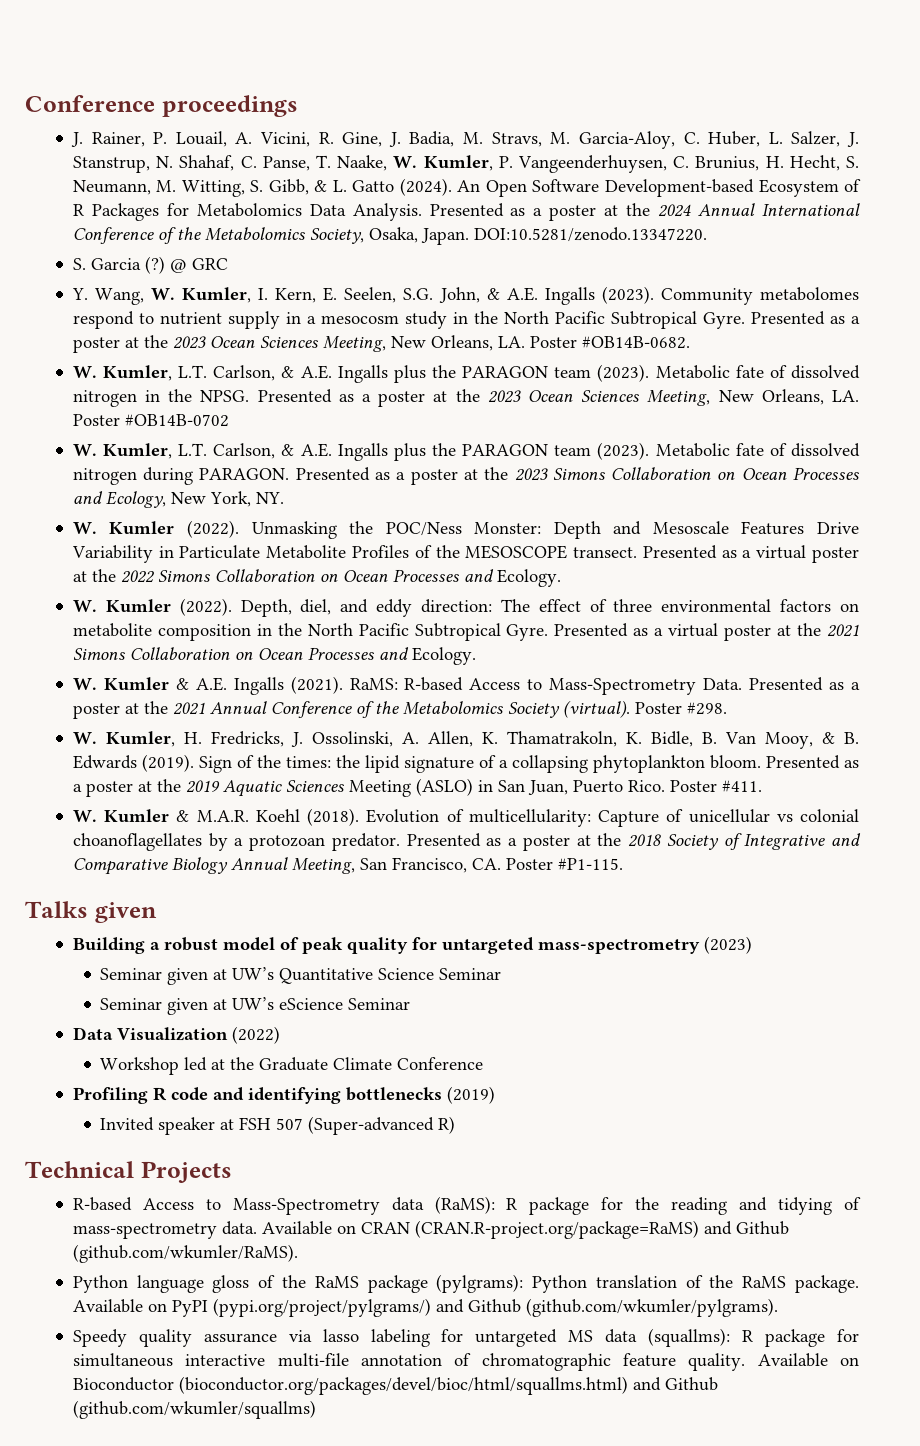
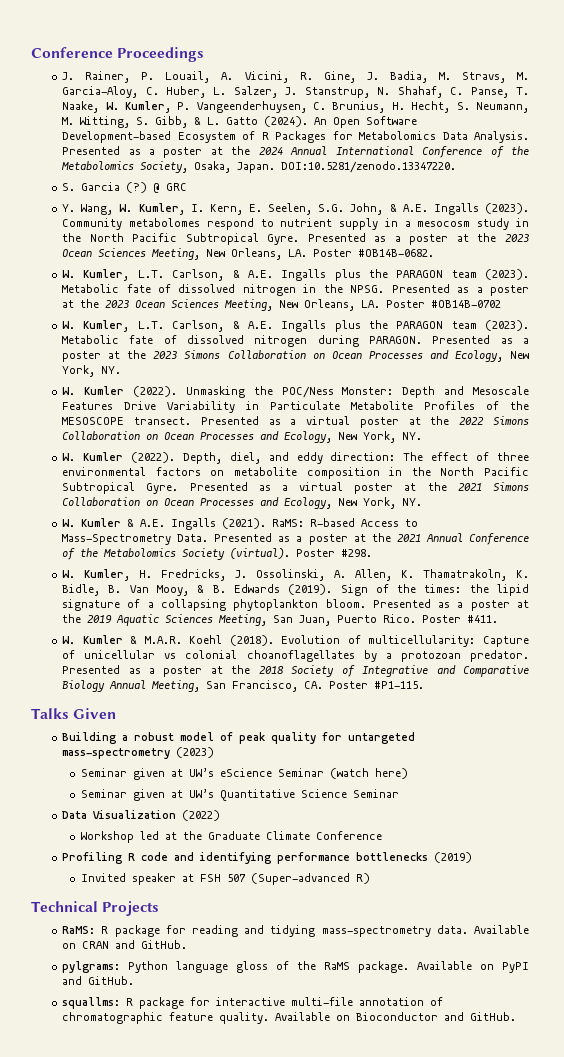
- Conference proceedings
+ Conference Proceedings
- Presented as a virtual poster at the 2022 Simons Collaboration on Ocean Processes and Ecology.
+ Presented as a virtual poster at the 2022 Simons Collaboration on Ocean Processes and Ecology, New York, NY.
- Presented as a virtual poster at the 2021 Simons Collaboration on Ocean Processes and Ecology.
+ Presented as a virtual poster at the 2021 Simons Collaboration on Ocean Processes and Ecology, New York, NY.
- Presented as a poster at the 2019 Aquatic Sciences Meeting (ASLO) in San Juan, Puerto Rico.
+ Presented as a poster at the 2019 Aquatic Sciences Meeting, San Juan, Puerto Rico.
- Talks given
+ Talks Given
+ Seminar given at UW’s eScience Seminar (watch here)
  Seminar given at UW’s Quantitative Science Seminar
- Seminar given at UW’s eScience Seminar
- Profiling R code and identifying bottlenecks (2019)
+ Profiling R code and identifying performance bottlenecks (2019)
- R-based Access to Mass-Spectrometry data (RaMS): R package for the reading and tidying of mass-spectrometry data.
+ RaMS: R package for reading and tidying mass-spectrometry data.
- Available on CRAN (CRAN.R-project.org/package=RaMS) and Github (github.com/wkumler/RaMS).
- Python language gloss of the RaMS package (pylgrams): Python translation of the RaMS package. Available on PyPI (pypi.org/project/pylgrams/) and Github (github.com/wkumler/pylgrams).
- Speedy quality assurance via lasso labeling for untargeted MS data (squallms): R package for simultaneous interactive multi-file annotation of chromatographic feature quality.
+ Available on CRAN and GitHub.
+ pylgrams: Python language gloss of the RaMS package. Available on PyPI and GitHub.
+ squallms: R package for interactive multi-file annotation of chromatographic feature quality.
- Available on Bioconductor (bioconductor.org/packages/devel/bioc/html/squallms.html) and Github (github.com/wkumler/squallms)
+ Available on Bioconductor and GitHub.

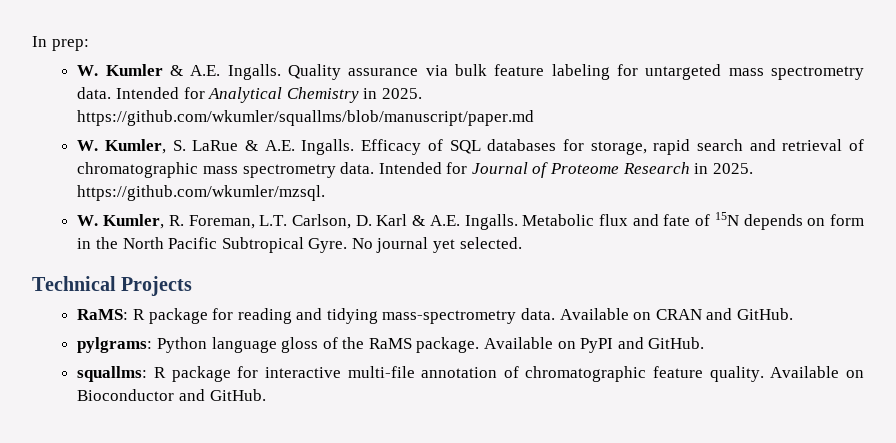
- Conference Proceedings
- J. Rainer, P. Louail, A. Vicini, R. Gine, J. Badia, M. Stravs, M. Garcia-Aloy, C. Huber, L. Salzer, J. Stanstrup, N. Shahaf, C. Panse, T. Naake, W. Kumler, P. Vangeenderhuysen, C. Brunius, H. Hecht, S. Neumann, M. Witting, S. Gibb, & L. Gatto (2024). An Open Software Development-based Ecosystem of R Packages for Metabolomics Data Analysis. Presented as a poster at the 2024 Annual International Conference of the Metabolomics Society, Osaka, Japan. DOI:10.5281/zenodo.13347220.
- S. Garcia (?) @ GRC
- Y. Wang, W. Kumler, I. Kern, E. Seelen, S.G. John, & A.E. Ingalls (2023). Community metabolomes respond to nutrient supply in a mesocosm study in the North Pacific Subtropical Gyre. Presented as a poster at the 2023 Ocean Sciences Meeting, New Orleans, LA. Poster #OB14B-0682.
- W. Kumler, L.T. Carlson, & A.E. Ingalls plus the PARAGON team (2023). Metabolic fate of dissolved nitrogen in the NPSG. Presented as a poster at the 2023 Ocean Sciences Meeting, New Orleans, LA. Poster #OB14B-0702
- W. Kumler, L.T. Carlson, & A.E. Ingalls plus the PARAGON team (2023). Metabolic fate of dissolved nitrogen during PARAGON. Presented as a poster at the 2023 Simons Collaboration on Ocean Processes and Ecology, New York, NY.
- W. Kumler (2022). Unmasking the POC/Ness Monster: Depth and Mesoscale Features Drive Variability in Particulate Metabolite Profiles of the MESOSCOPE transect. Presented as a virtual poster at the 2022 Simons Collaboration on Ocean Processes and Ecology, New York, NY.
- W. Kumler (2022). Depth, diel, and eddy direction: The effect of three environmental factors on metabolite composition in the North Pacific Subtropical Gyre. Presented as a virtual poster at the 2021 Simons Collaboration on Ocean Processes and Ecology, New York, NY.
- W. Kumler & A.E. Ingalls (2021). RaMS: R-based Access to Mass-Spectrometry Data. Presented as a poster at the 2021 Annual Conference of the Metabolomics Society (virtual). Poster #298.
- W. Kumler, H. Fredricks, J. Ossolinski, A. Allen, K. Thamatrakoln, K. Bidle, B. Van Mooy, & B. Edwards (2019). Sign of the times: the lipid signature of a collapsing phytoplankton bloom. Presented as a poster at the 2019 Aquatic Sciences Meeting, San Juan, Puerto Rico. Poster #411.
- W. Kumler & M.A.R. Koehl (2018). Evolution of multicellularity: Capture of unicellular vs colonial choanoflagellates by a protozoan predator. Presented as a poster at the 2018 Society of Integrative and Comparative Biology Annual Meeting, San Francisco, CA. Poster #P1-115.
- Talks Given
- Building a robust model of peak quality for untargeted mass-spectrometry (2023)
- Seminar given at UW’s eScience Seminar (watch here)
- Seminar given at UW’s Quantitative Science Seminar
- Data Visualization (2022)
- Workshop led at the Graduate Climate Conference
- Profiling R code and identifying performance bottlenecks (2019)
- Invited speaker at FSH 507 (Super-advanced R)
+ In prep:
+ W. Kumler & A.E. Ingalls. Quality assurance via bulk feature labeling for untargeted mass spectrometry data. Intended for Analytical Chemistry in 2025. https://github.com/wkumler/squallms/blob/manuscript/paper.md
+ W. Kumler, S. LaRue & A.E. Ingalls. Efficacy of SQL databases for storage, rapid search and retrieval of chromatographic mass spectrometry data. Intended for Journal of Proteome Research in 2025. https://github.com/wkumler/mzsql.
+ W. Kumler, R. Foreman, L.T. Carlson, D. Karl & A.E. Ingalls. Metabolic flux and fate of 15N depends on form in the North Pacific Subtropical Gyre. No journal yet selected.

